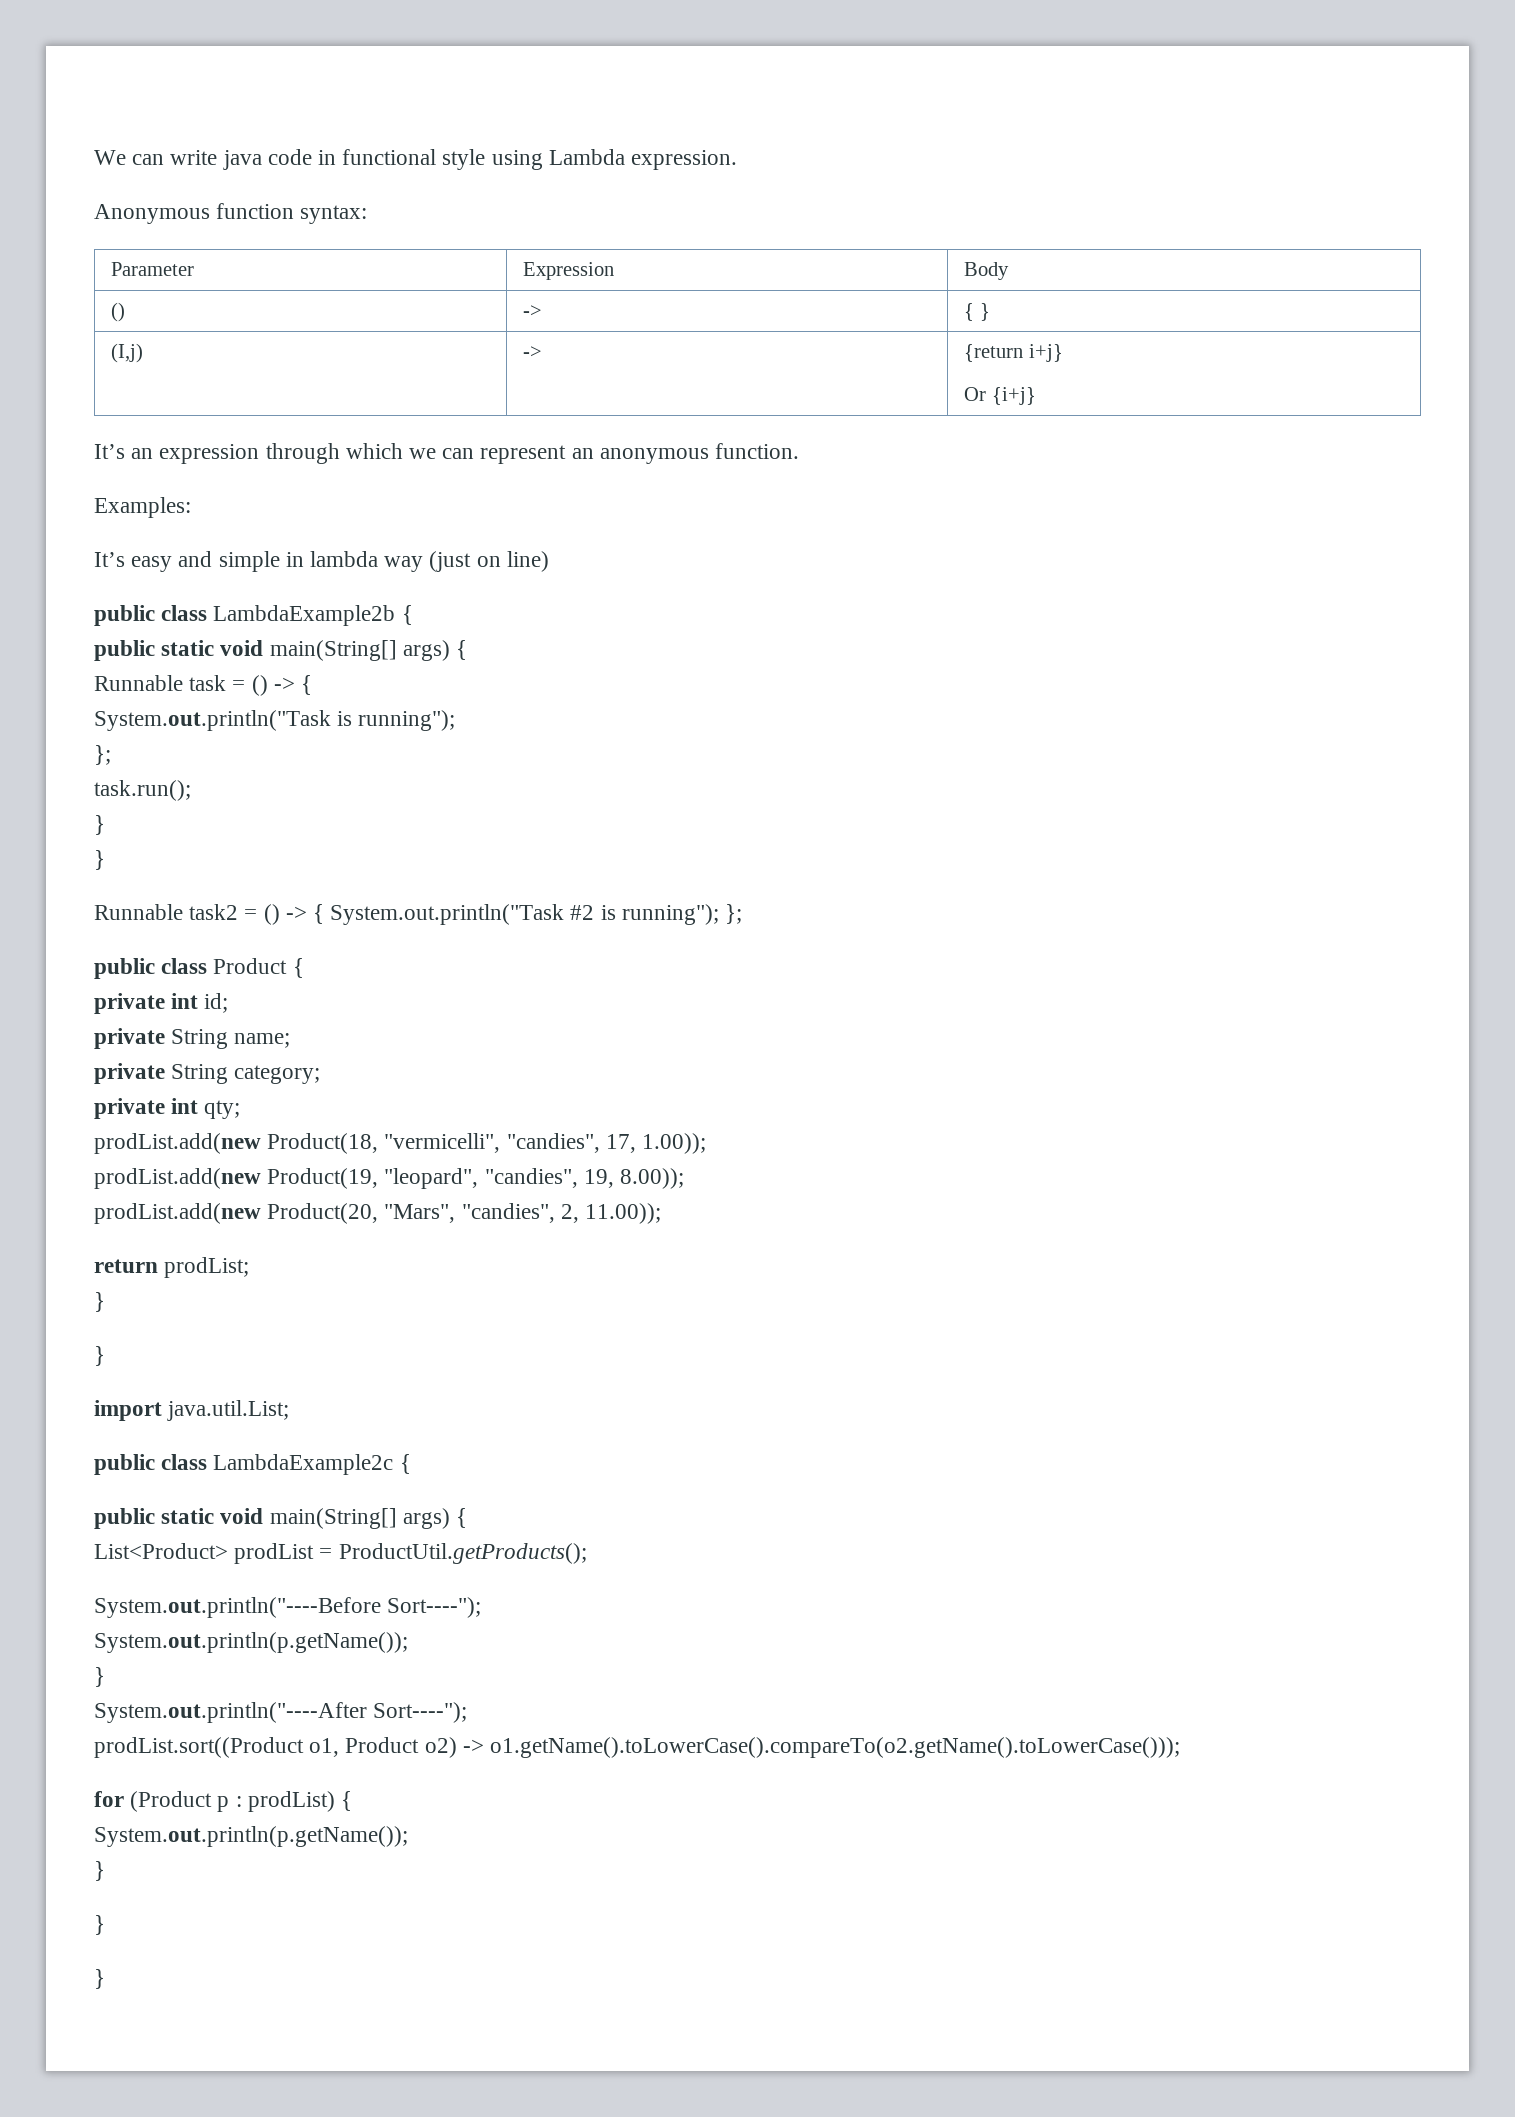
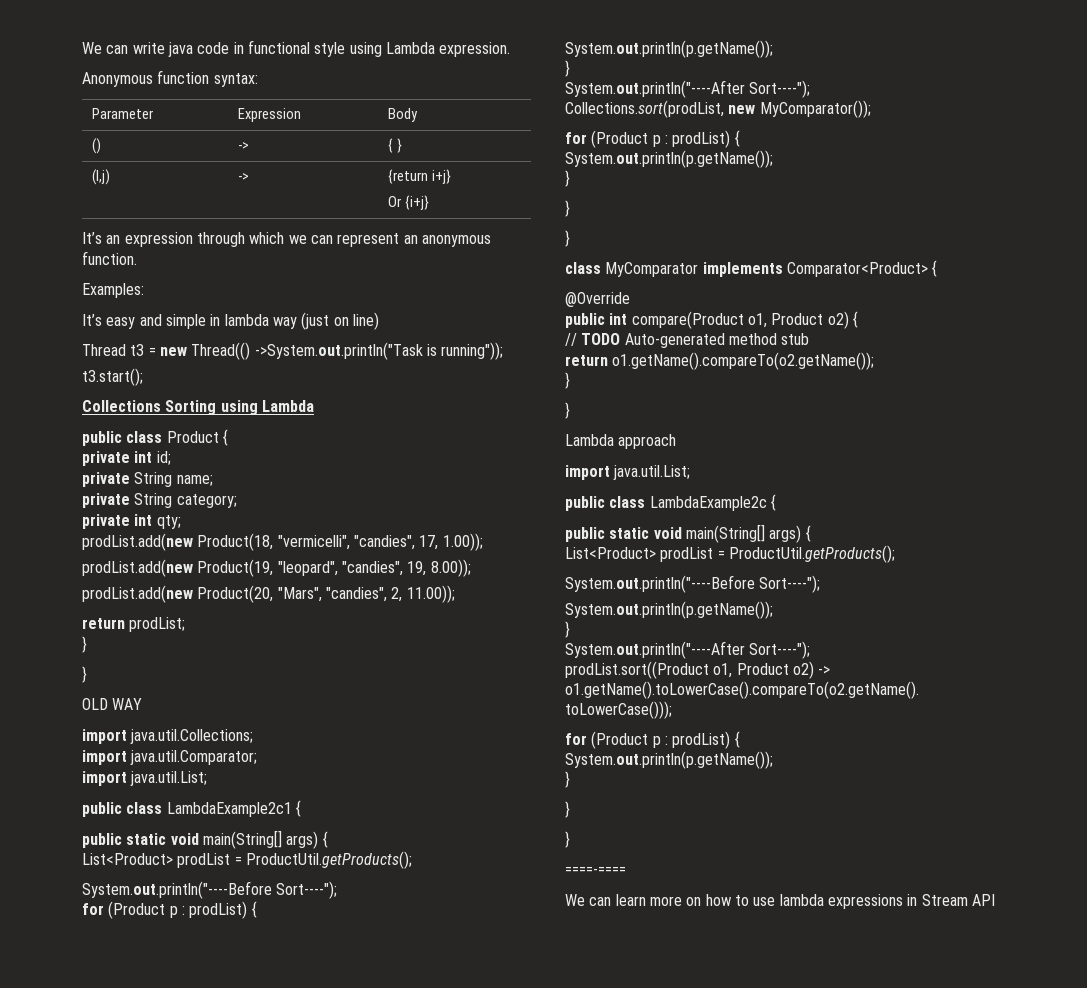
- public class LambdaExample2b {
- public static void main(String[] args) {
- Runnable task = () -> {
- System.out.println("Task is running");
- };
- task.run();
- }
- }
- Runnable task2 = () -> { System.out.println("Task #2 is running"); };
+ Thread t3 = new Thread(() ->System.out.println("Task is running"));
+ t3.start();
+ Collections Sorting using Lambda
+ OLD WAY
+ import java.util.Collections;
+ import java.util.Comparator;
+ import java.util.List;
+ public class LambdaExample2c1 {
+ public static void main(String[] args) {
+ List<Product> prodList = ProductUtil.getProducts();
+ System.out.println("----Before Sort----");
+ for (Product p : prodList) {
+ System.out.println(p.getName());
+ }
+ System.out.println("----After Sort----");
+ Collections.sort(prodList, new MyComparator());
+ for (Product p : prodList) {
+ System.out.println(p.getName());
+ }
+ }
+ }
+ class MyComparator implements Comparator<Product> {
+ @Override
+ public int compare(Product o1, Product o2) {
+ // TODO Auto-generated method stub
+ return o1.getName().compareTo(o2.getName());
+ }
+ }
+ Lambda approach
+ ====-====
+ We can learn more on how to use lambda expressions in Stream API

